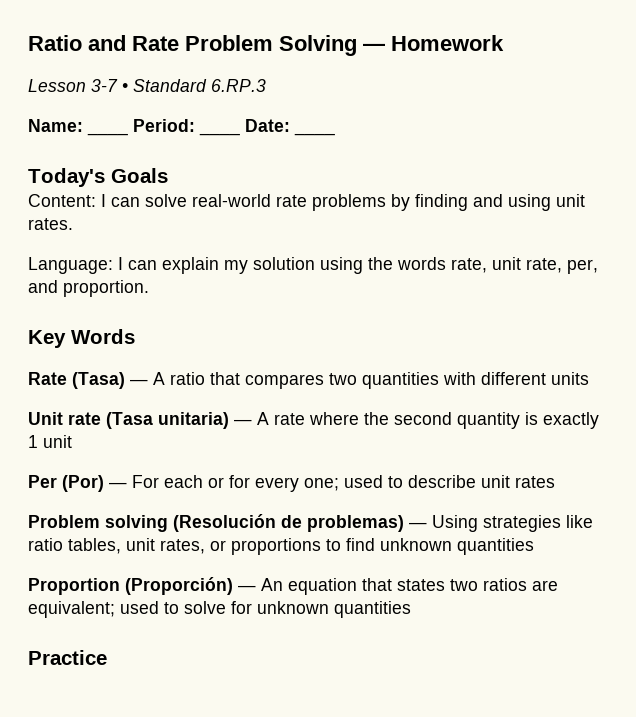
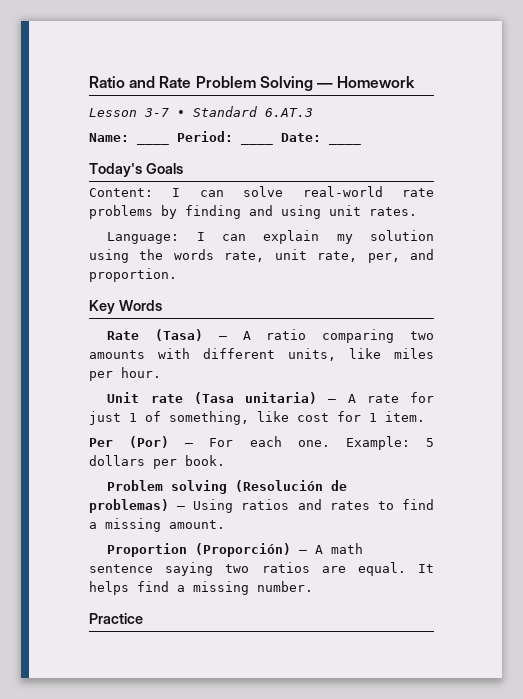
- Lesson 3-7 • Standard 6.RP.3
+ Lesson 3-7 • Standard 6.AT.3
- Rate (Tasa) — A ratio that compares two quantities with different units
+ Rate (Tasa) — A ratio comparing two amounts with different units, like miles per hour.
- Unit rate (Tasa unitaria) — A rate where the second quantity is exactly 1 unit
+ Unit rate (Tasa unitaria) — A rate for just 1 of something, like cost for 1 item.
- Per (Por) — For each or for every one; used to describe unit rates
+ Per (Por) — For each one. Example: 5 dollars per book.
- Problem solving (Resolución de problemas) — Using strategies like ratio tables, unit rates, or proportions to find unknown quantities
- Proportion (Proporción) — An equation that states two ratios are equivalent; used to solve for unknown quantities
+ Problem solving (Resolución de problemas) — Using ratios and rates to find a missing amount.
+ Proportion (Proporción) — A math sentence saying two ratios are equal. It helps find a missing number.

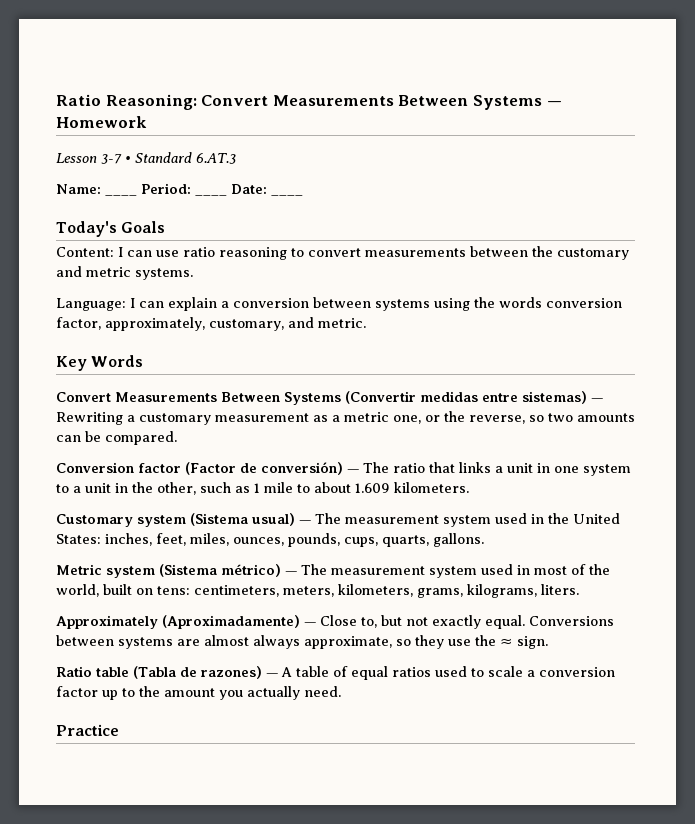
- Ratio and Rate Problem Solving — Homework
+ Ratio Reasoning: Convert Measurements Between Systems — Homework
- Content: I can solve real-world rate problems by finding and using unit rates.
- Language: I can explain my solution using the words rate, unit rate, per, and proportion.
+ Content: I can use ratio reasoning to convert measurements between the customary and metric systems.
+ Language: I can explain a conversion between systems using the words conversion factor, approximately, customary, and metric.
  Key Words
- Rate (Tasa) — A ratio comparing two amounts with different units, like miles per hour.
- Unit rate (Tasa unitaria) — A rate for just 1 of something, like cost for 1 item.
- Per (Por) — For each one. Example: 5 dollars per book.
- Problem solving (Resolución de problemas) — Using ratios and rates to find a missing amount.
- Proportion (Proporción) — A math sentence saying two ratios are equal. It helps find a missing number.
+ Convert Measurements Between Systems (Convertir medidas entre sistemas) — Rewriting a customary measurement as a metric one, or the reverse, so two amounts can be compared.
+ Conversion factor (Factor de conversión) — The ratio that links a unit in one system to a unit in the other, such as 1 mile to about 1.609 kilometers.
+ Customary system (Sistema usual) — The measurement system used in the United States: inches, feet, miles, ounces, pounds, cups, quarts, gallons.
+ Metric system (Sistema métrico) — The measurement system used in most of the world, built on tens: centimeters, meters, kilometers, grams, kilograms, liters.
+ Approximately (Aproximadamente) — Close to, but not exactly equal. Conversions between systems are almost always approximate, so they use the ≈ sign.
+ Ratio table (Tabla de razones) — A table of equal ratios used to scale a conversion factor up to the amount you actually need.

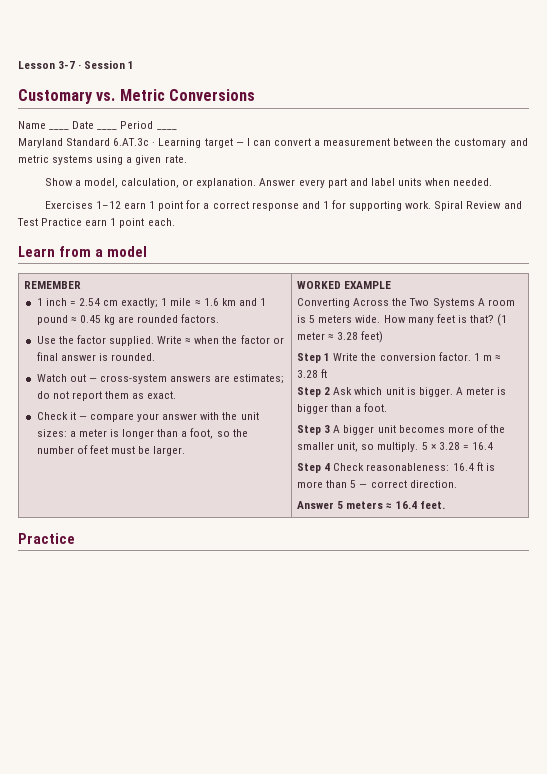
- Ratio Reasoning: Convert Measurements Between Systems — Homework
- Lesson 3-7 • Standard 6.AT.3
- Name: ____ Period: ____ Date: ____
- Today's Goals
- Content: I can use ratio reasoning to convert measurements between the customary and metric systems.
- Language: I can explain a conversion between systems using the words conversion factor, approximately, customary, and metric.
- Key Words
- Convert Measurements Between Systems (Convertir medidas entre sistemas) — Rewriting a customary measurement as a metric one, or the reverse, so two amounts can be compared.
- Conversion factor (Factor de conversión) — The ratio that links a unit in one system to a unit in the other, such as 1 mile to about 1.609 kilometers.
- Customary system (Sistema usual) — The measurement system used in the United States: inches, feet, miles, ounces, pounds, cups, quarts, gallons.
- Metric system (Sistema métrico) — The measurement system used in most of the world, built on tens: centimeters, meters, kilometers, grams, kilograms, liters.
- Approximately (Aproximadamente) — Close to, but not exactly equal. Conversions between systems are almost always approximate, so they use the ≈ sign.
- Ratio table (Tabla de razones) — A table of equal ratios used to scale a conversion factor up to the amount you actually need.
+ Lesson 3-7 · Session 1
+ Customary vs. Metric Conversions
+ Name ____ Date ____ Period ____
+ Maryland Standard 6.AT.3c · Learning target — I can convert a measurement between the customary and metric systems using a given rate.
+ Show a model, calculation, or explanation. Answer every part and label units when needed.
+ Exercises 1–12 earn 1 point for a correct response and 1 for supporting work. Spiral Review and Test Practice earn 1 point each.
+ Learn from a model
+ REMEMBER
+ 1 inch = 2.54 cm exactly; 1 mile ≈ 1.6 km and 1 pound ≈ 0.45 kg are rounded factors.
+ Use the factor supplied. Write ≈ when the factor or final answer is rounded.
+ Watch out — cross-system answers are estimates; do not report them as exact.
+ Check it — compare your answer with the unit sizes: a meter is longer than a foot, so the number of feet must be larger. | WORKED EXAMPLE
+ Converting Across the Two Systems A room is 5 meters wide. How many feet is that? (1 meter ≈ 3.28 feet)
+ Step 1 Write the conversion factor. 1 m ≈ 3.28 ft
+ Step 2 Ask which unit is bigger. A meter is bigger than a foot.
+ Step 3 A bigger unit becomes more of the smaller unit, so multiply. 5 × 3.28 = 16.4
+ Step 4 Check reasonableness: 16.4 ft is more than 5 — correct direction.
+ Answer 5 meters ≈ 16.4 feet.

